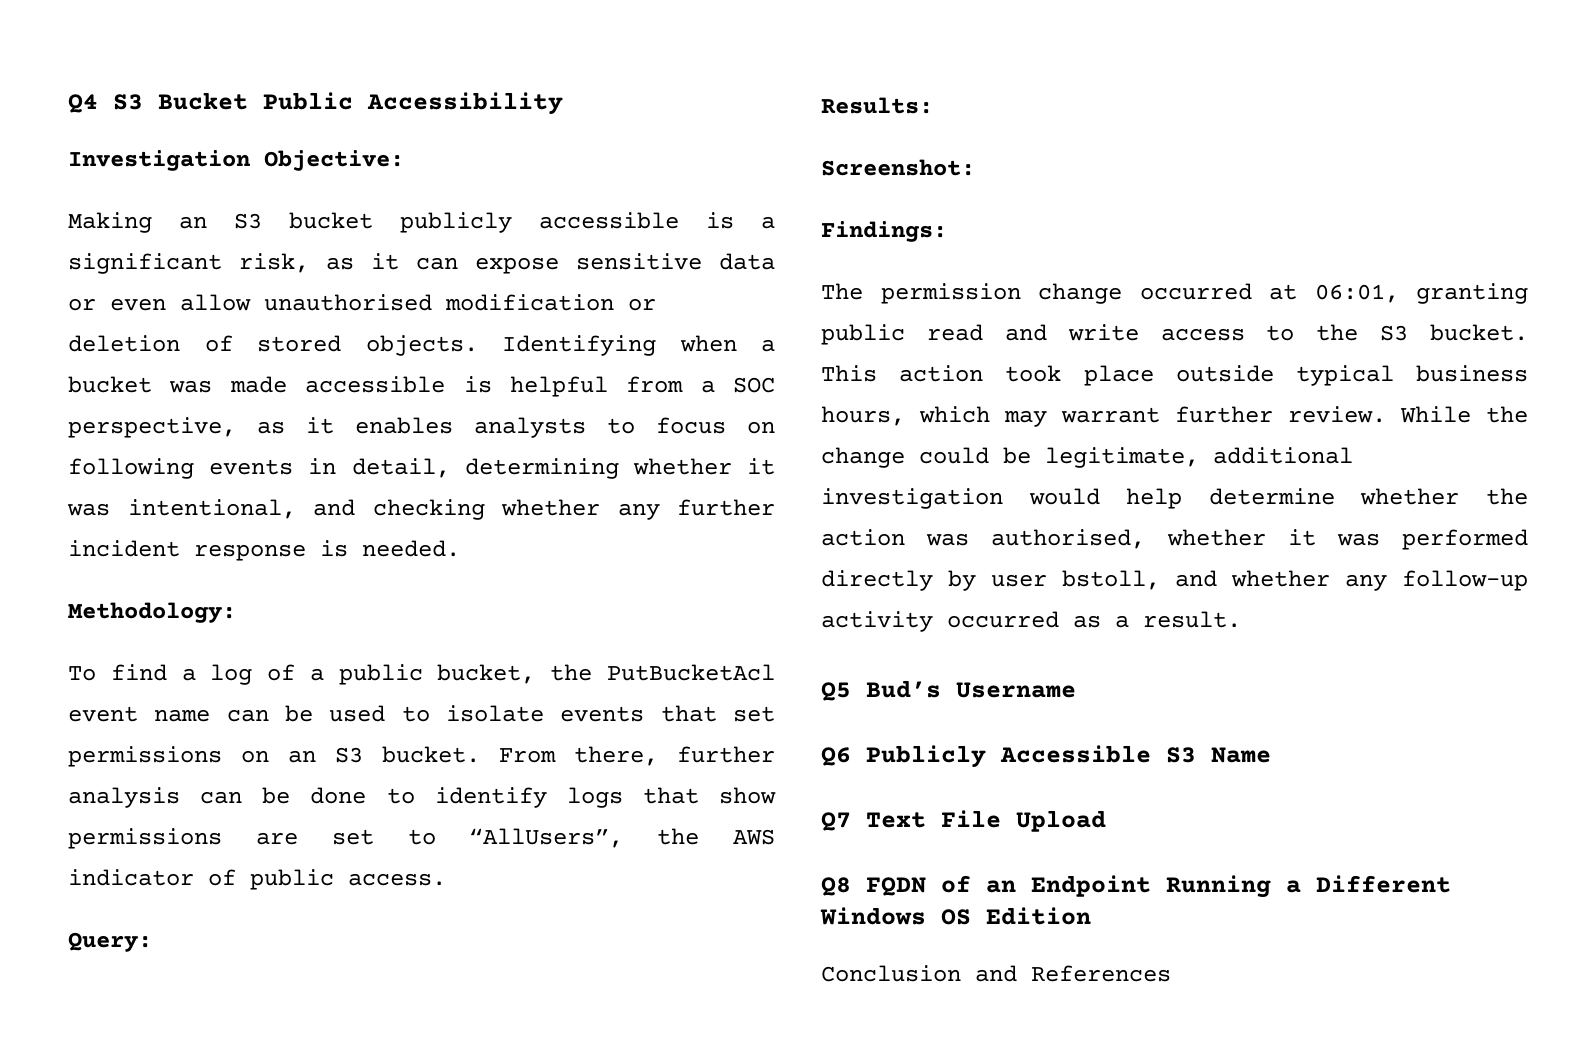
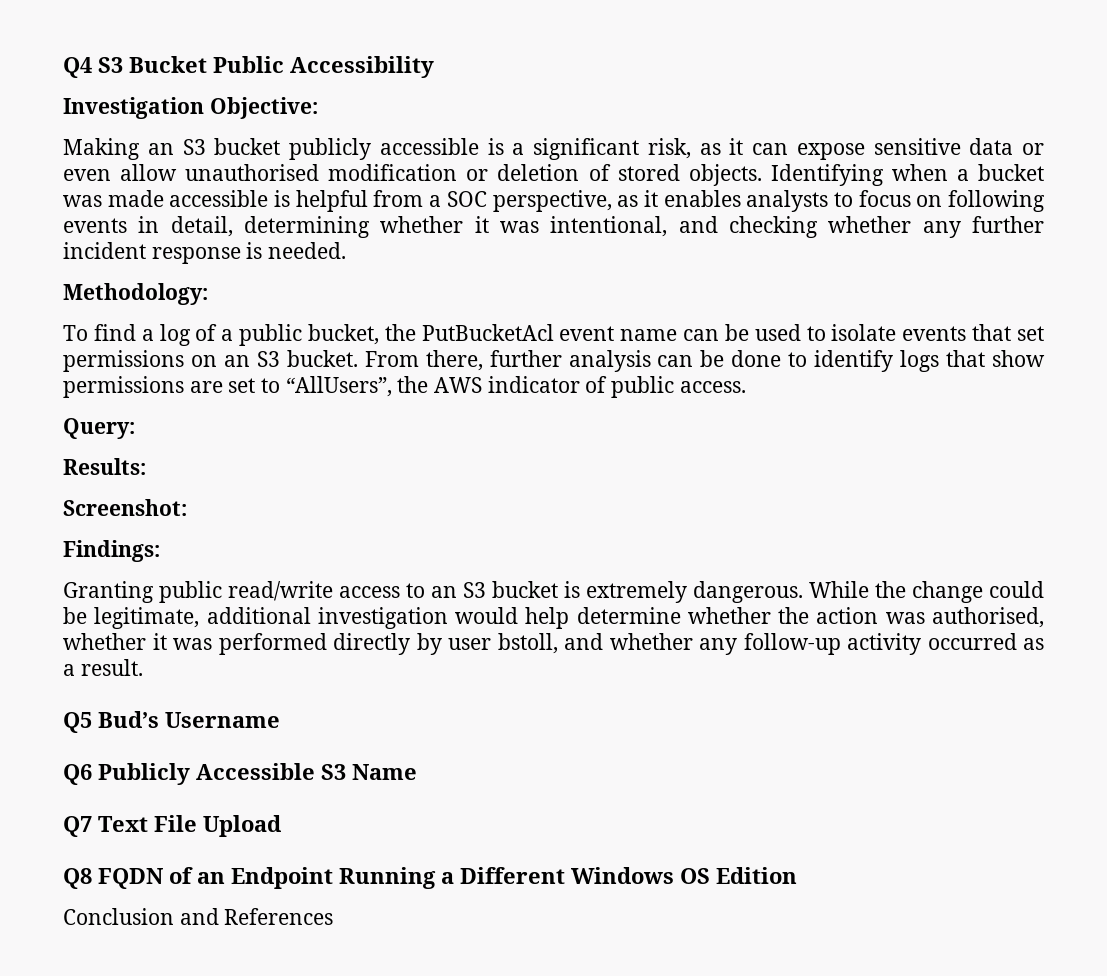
- The permission change occurred at 06:01, granting public read and write access to the S3 bucket. This action took place outside typical business hours, which may warrant further review.
+ Granting public read/write access to an S3 bucket is extremely dangerous.

